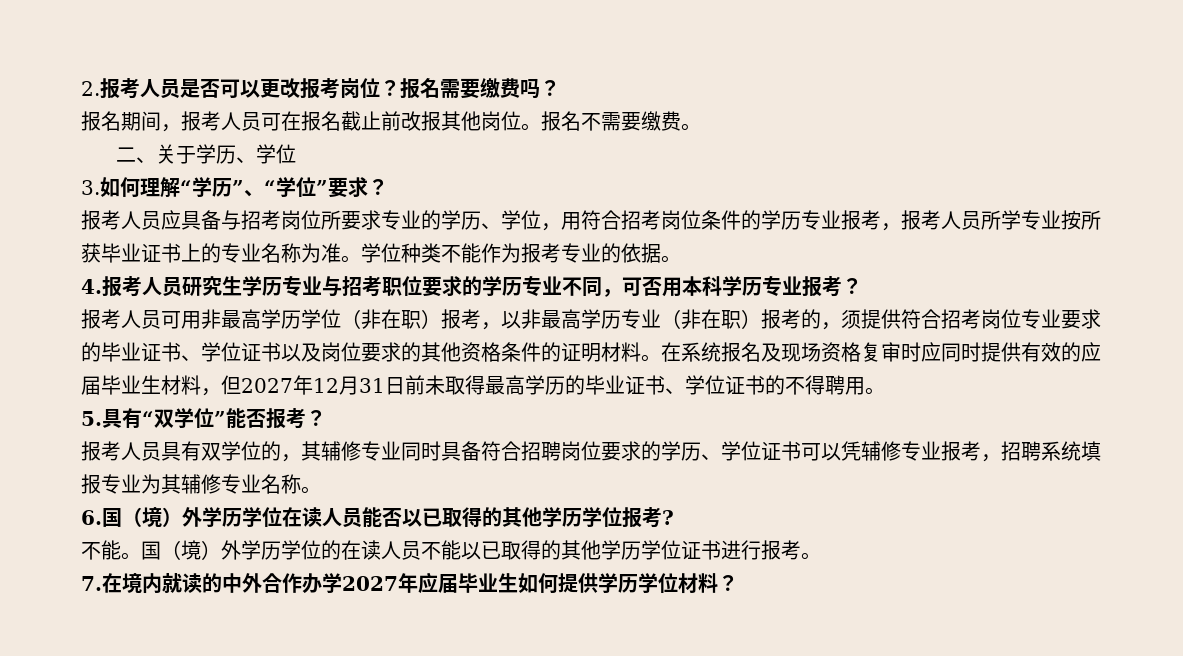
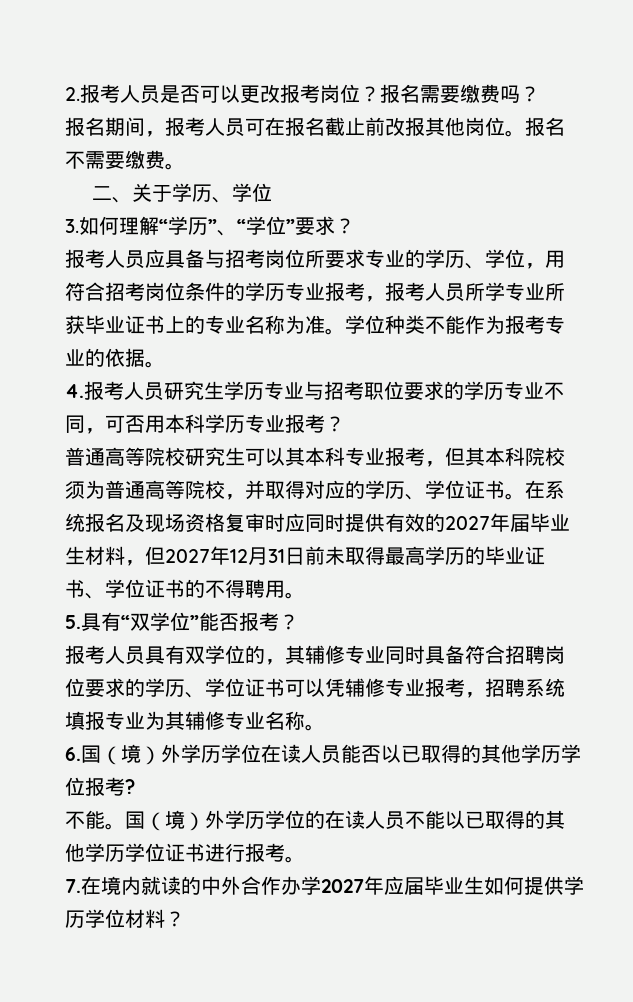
- 报考人员应具备与招考岗位所要求专业的学历、学位，用符合招考岗位条件的学历专业报考，报考人员所学专业按所获毕业证书上的专业名称为准。
+ 报考人员应具备与招考岗位所要求专业的学历、学位，用符合招考岗位条件的学历专业报考，报考人员所学专业所获毕业证书上的专业名称为准。
- 报考人员可用非最高学历学位（非在职）报考，以非最高学历专业（非在职）报考的，须提供符合招考岗位专业要求的毕业证书、学位证书以及岗位要求的其他资格条件的证明材料。
+ 普通高等院校研究生可以其本科专业报考，但其本科院校须为普通高等院校，并取得对应的学历、学位证书。
- 在系统报名及现场资格复审时应同时提供有效的应届毕业生材料，但2027年12月31日前未取得最高学历的毕业证书、学位证书的不得聘用。
+ 在系统报名及现场资格复审时应同时提供有效的2027年届毕业生材料，但2027年12月31日前未取得最高学历的毕业证书、学位证书的不得聘用。

